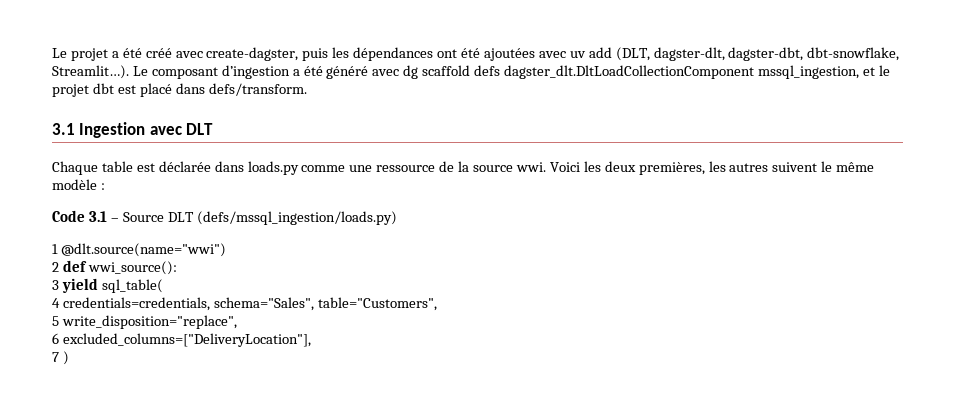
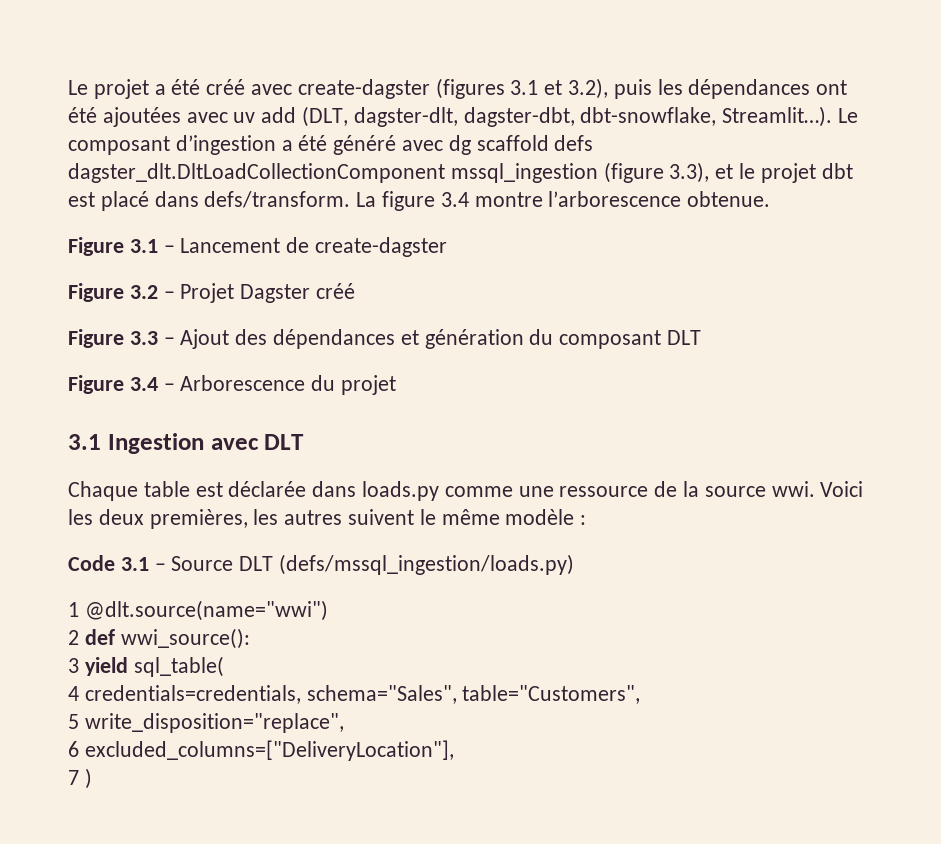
- Le projet a été créé avec create-dagster, puis les dépendances ont été ajoutées avec uv add (DLT, dagster-dlt, dagster-dbt, dbt-snowflake, Streamlit…).
+ Le projet a été créé avec create-dagster (figures 3.1 et 3.2), puis les dépendances ont été ajoutées avec uv add (DLT, dagster-dlt, dagster-dbt, dbt-snowflake, Streamlit…).
- Le composant d’ingestion a été généré avec dg scaffold defs dagster_dlt.DltLoadCollectionComponent mssql_ingestion, et le projet dbt est placé dans defs/transform.
+ Le composant d’ingestion a été généré avec dg scaffold defs dagster_dlt.DltLoadCollectionComponent mssql_ingestion (figure 3.3), et le projet dbt est placé dans defs/transform. La figure 3.4 montre l’arborescence obtenue.
+ Figure 3.1 – Lancement de create-dagster
+ Figure 3.2 – Projet Dagster créé
+ Figure 3.3 – Ajout des dépendances et génération du composant DLT
+ Figure 3.4 – Arborescence du projet

